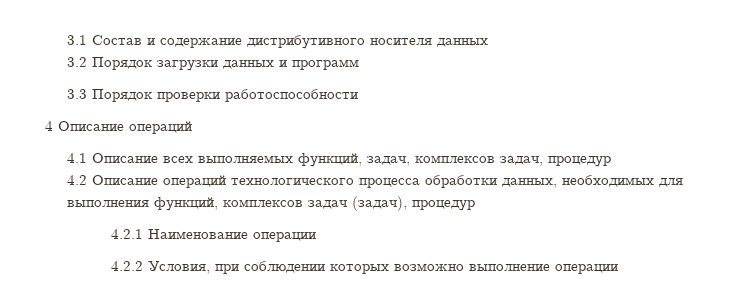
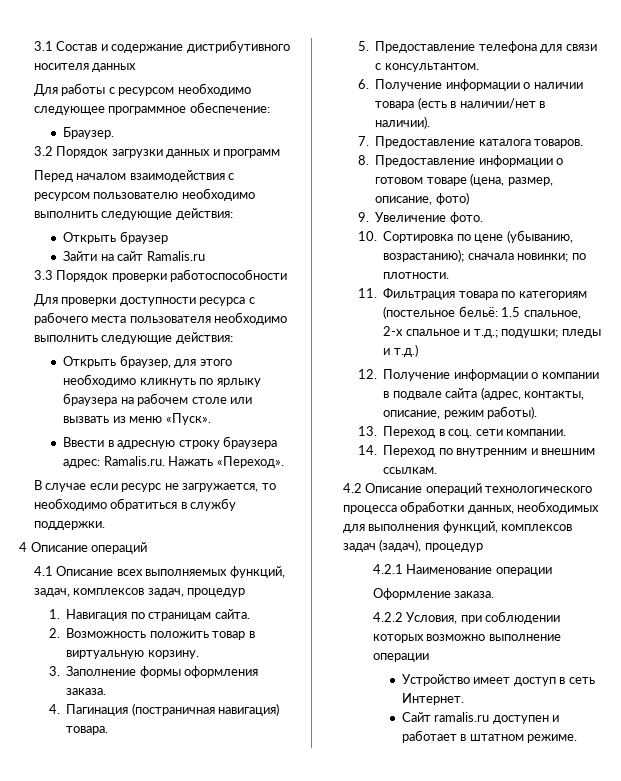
+ Для работы с ресурсом необходимо следующее программное обеспечение:
+ Браузер.
+ Перед началом взаимодействия с ресурсом пользователю необходимо выполнить следующие действия:
+ Открыть браузер
+ Зайти на сайт Ramalis.ru
  3.3 Порядок проверки работоспособности
+ Для проверки доступности ресурса с рабочего места пользователя необходимо выполнить следующие действия:
+ Открыть браузер, для этого необходимо кликнуть по ярлыку браузера на рабочем столе или вызвать из меню «Пуск».
+ Ввести в адресную строку браузера адрес: Ramalis.ru. Нажать «Переход».
+ В случае если ресурс не загружается, то необходимо обратиться в службу поддержки.
+ 1. Навигация по страницам сайта.
+ 2. Возможность положить товар в виртуальную корзину.
+ 3. Заполнение формы оформления заказа.
+ 4. Пагинация (постраничная навигация) товара.
+ 5. Предоставление телефона для связи с консультантом.
+ 6. Получение информации о наличии товара (есть в наличии/нет в наличии).
+ 7. Предоставление каталога товаров.
+ 8. Предоставление информации о готовом товаре (цена, размер, описание, фото)
+ 9. Увеличение фото.
+ 10. Сортировка по цене (убыванию, возрастанию); сначала новинки; по плотности.
+ 11. Фильтрация товара по категориям (постельное бельё: 1.5 спальное, 2-х спальное и т.д.; подушки; пледы и т.д.)
+ 12. Получение информации о компании в подвале сайта (адрес, контакты, описание, режим работы).
+ 13. Переход в соц. сети компании.
+ 14. Переход по внутренним и внешним ссылкам.
+ Оформление заказа.
+ Устройство имеет доступ в сеть Интернет.
+ Сайт ramalis.ru доступен и работает в штатном режиме.

